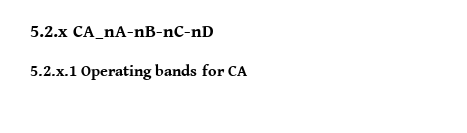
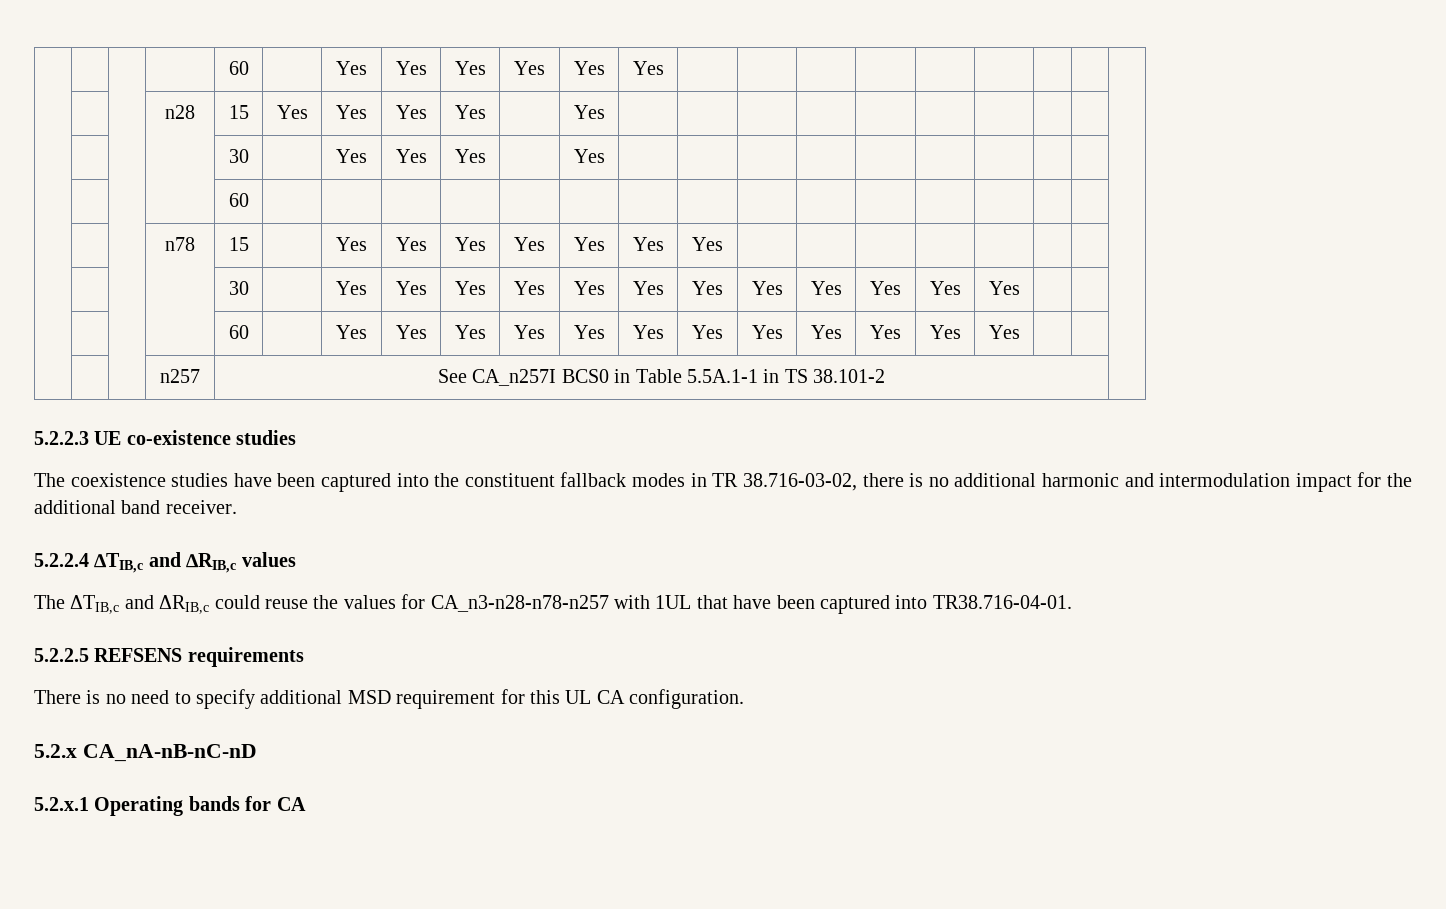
+ | | | | 60 | | Yes | Yes | Yes | Yes | Yes | Yes | | | | | | | | |
+ | | | n28 | 15 | Yes | Yes | Yes | Yes | | Yes | | | | | | | | | |
+ | | | | 30 | | Yes | Yes | Yes | | Yes | | | | | | | | | |
+ | | | | 60 | | | | | | | | | | | | | | | |
+ | | | n78 | 15 | | Yes | Yes | Yes | Yes | Yes | Yes | Yes | | | | | | | |
+ | | | | 30 | | Yes | Yes | Yes | Yes | Yes | Yes | Yes | Yes | Yes | Yes | Yes | Yes | | |
+ | | | | 60 | | Yes | Yes | Yes | Yes | Yes | Yes | Yes | Yes | Yes | Yes | Yes | Yes | | |
+ | | | n257 | See CA_n257I BCS0 in Table 5.5A.1-1 in TS 38.101-2 |
+ 5.2.2.3 UE co-existence studies
+ The coexistence studies have been captured into the constituent fallback modes in TR 38.716-03-02, there is no additional harmonic and intermodulation impact for the additional band receiver.
+ 5.2.2.4 ∆TIB,c and ∆RIB,c values
+ The ΔTIB,c and ΔRIB,c could reuse the values for CA_n3-n28-n78-n257 with 1UL that have been captured into TR38.716-04-01.
+ 5.2.2.5 REFSENS requirements
+ There is no need to specify additional MSD requirement for this UL CA configuration.

